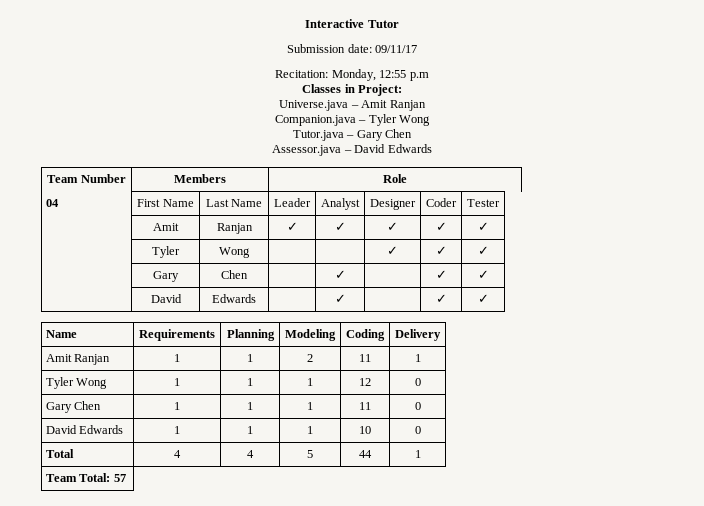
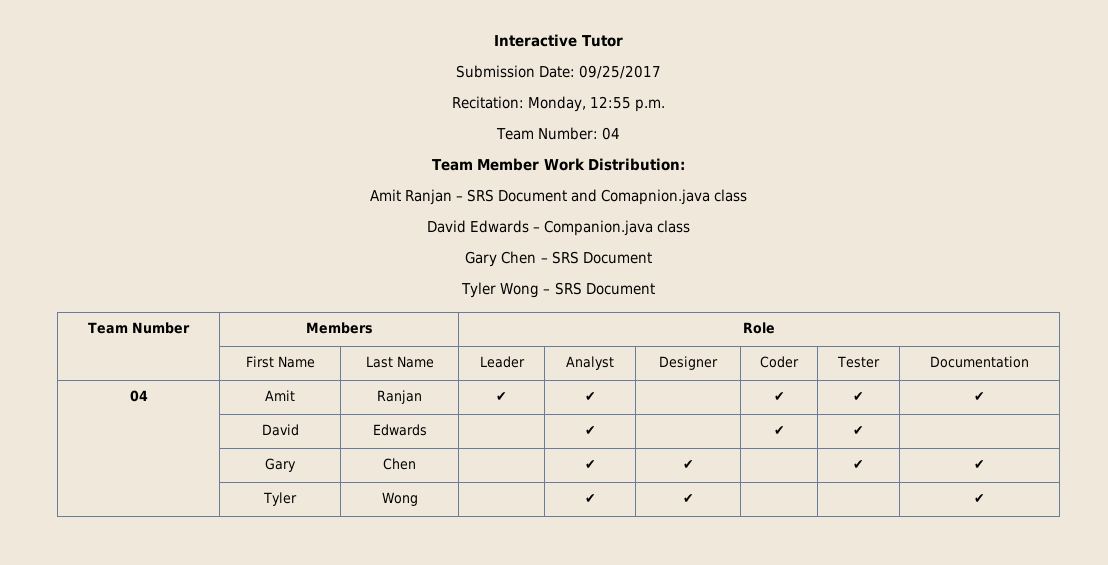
- Submission date: 09/11/17
+ Submission Date: 09/25/2017
- Recitation: Monday, 12:55 p.m
- Classes in Project:
- Universe.java – Amit Ranjan
- Companion.java – Tyler Wong
- Tutor.java – Gary Chen
- Assessor.java – David Edwards
+ Recitation: Monday, 12:55 p.m.
+ Team Number: 04
+ Team Member Work Distribution:
+ Amit Ranjan – SRS Document and Comapnion.java class
+ David Edwards – Companion.java class
+ Gary Chen – SRS Document
+ Tyler Wong – SRS Document
- 04 | First Name | Last Name | Leader | Analyst | Designer | Coder | Tester
- | Amit | Ranjan | ✓ | ✓ | ✓ | ✓ | ✓
- | Tyler | Wong | | | ✓ | ✓ | ✓
- | Gary | Chen | | ✓ | | ✓ | ✓
- | David | Edwards | | ✓ | | ✓ | ✓
- Name | Requirements | Planning | Modeling | Coding | Delivery
- Amit Ranjan | 1 | 1 | 2 | 11 | 1
- Tyler Wong | 1 | 1 | 1 | 12 | 0
- Gary Chen | 1 | 1 | 1 | 11 | 0
- David Edwards | 1 | 1 | 1 | 10 | 0
- Total | 4 | 4 | 5 | 44 | 1
- Team Total: 57
+ | First Name | Last Name | Leader | Analyst | Designer | Coder | Tester | Documentation
+ 04 | Amit | Ranjan | ✔ | ✔ | | ✔ | ✔ | ✔
+ | David | Edwards | | ✔ | | ✔ | ✔ |
+ | Gary | Chen | | ✔ | ✔ | | ✔ | ✔
+ | Tyler | Wong | | ✔ | ✔ | | | ✔

